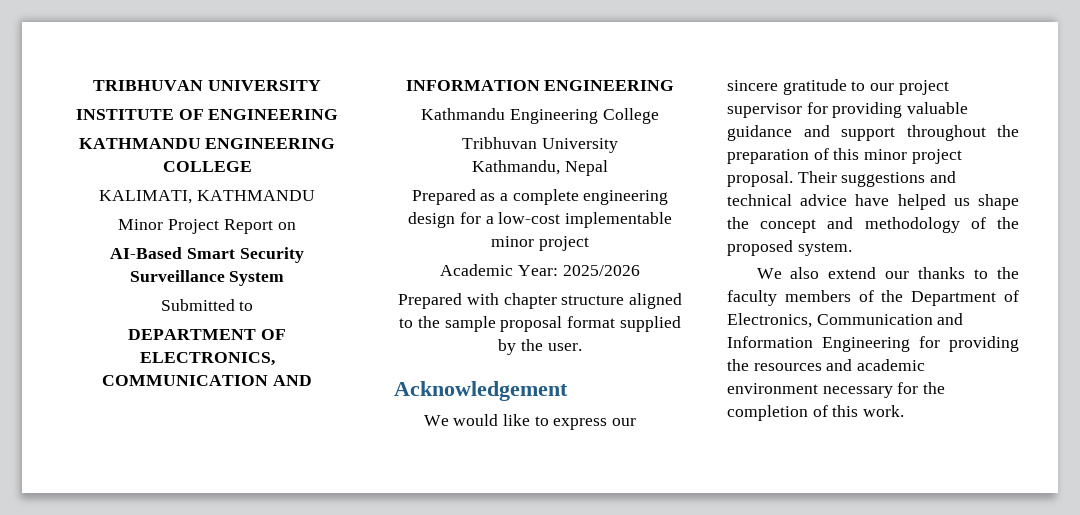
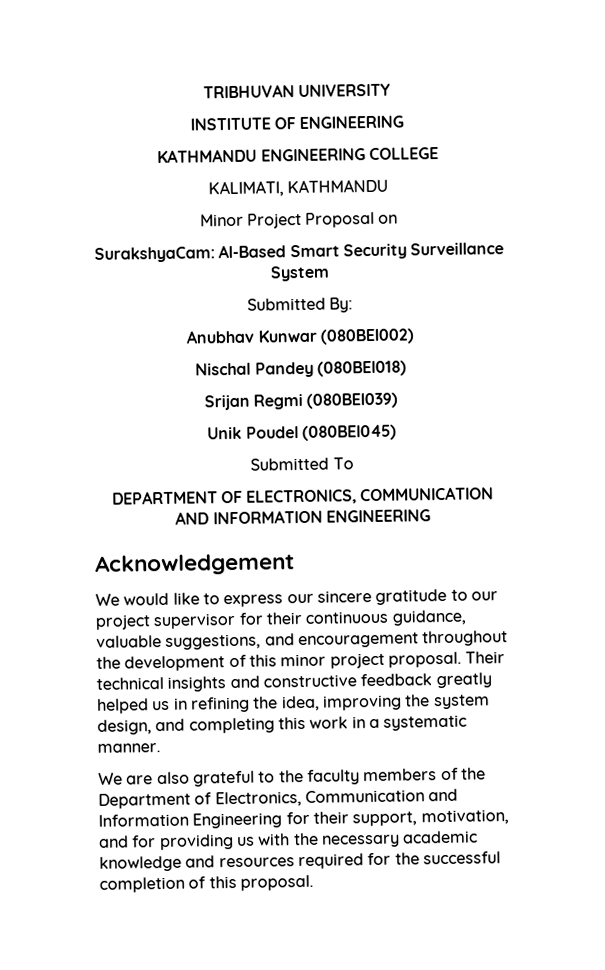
- Minor Project Report on
+ Minor Project Proposal on
- AI-Based Smart Security Surveillance System
+ SurakshyaCam: AI-Based Smart Security Surveillance System
- Submitted to
+ Submitted By:
+ Anubhav Kunwar (080BEI002)
+ Nischal Pandey (080BEI018)
+ Srijan Regmi (080BEI039)
+ Unik Poudel (080BEI045)
+ Submitted To
- Kathmandu Engineering College
- Tribhuvan University
- Kathmandu, Nepal
- Prepared as a complete engineering design for a low-cost implementable minor project
- Academic Year: 2025/2026
- Prepared with chapter structure aligned to the sample proposal format supplied by the user.
- We would like to express our sincere gratitude to our project supervisor for providing valuable guidance and support throughout the preparation of this minor project proposal.
+ We would like to express our sincere gratitude to our project supervisor for their continuous guidance, valuable suggestions, and encouragement throughout the development of this minor project proposal.
- Their suggestions and technical advice have helped us shape the concept and methodology of the proposed system.
- We also extend our thanks to the faculty members of the Department of Electronics, Communication and Information Engineering for providing the resources and academic environment necessary for the completion of this work.
+ Their technical insights and constructive feedback greatly helped us in refining the idea, improving the system design, and completing this work in a systematic manner.
+ We are also grateful to the faculty members of the Department of Electronics, Communication and Information Engineering for their support, motivation, and for providing us with the necessary academic knowledge and resources required for the successful completion of this proposal.

